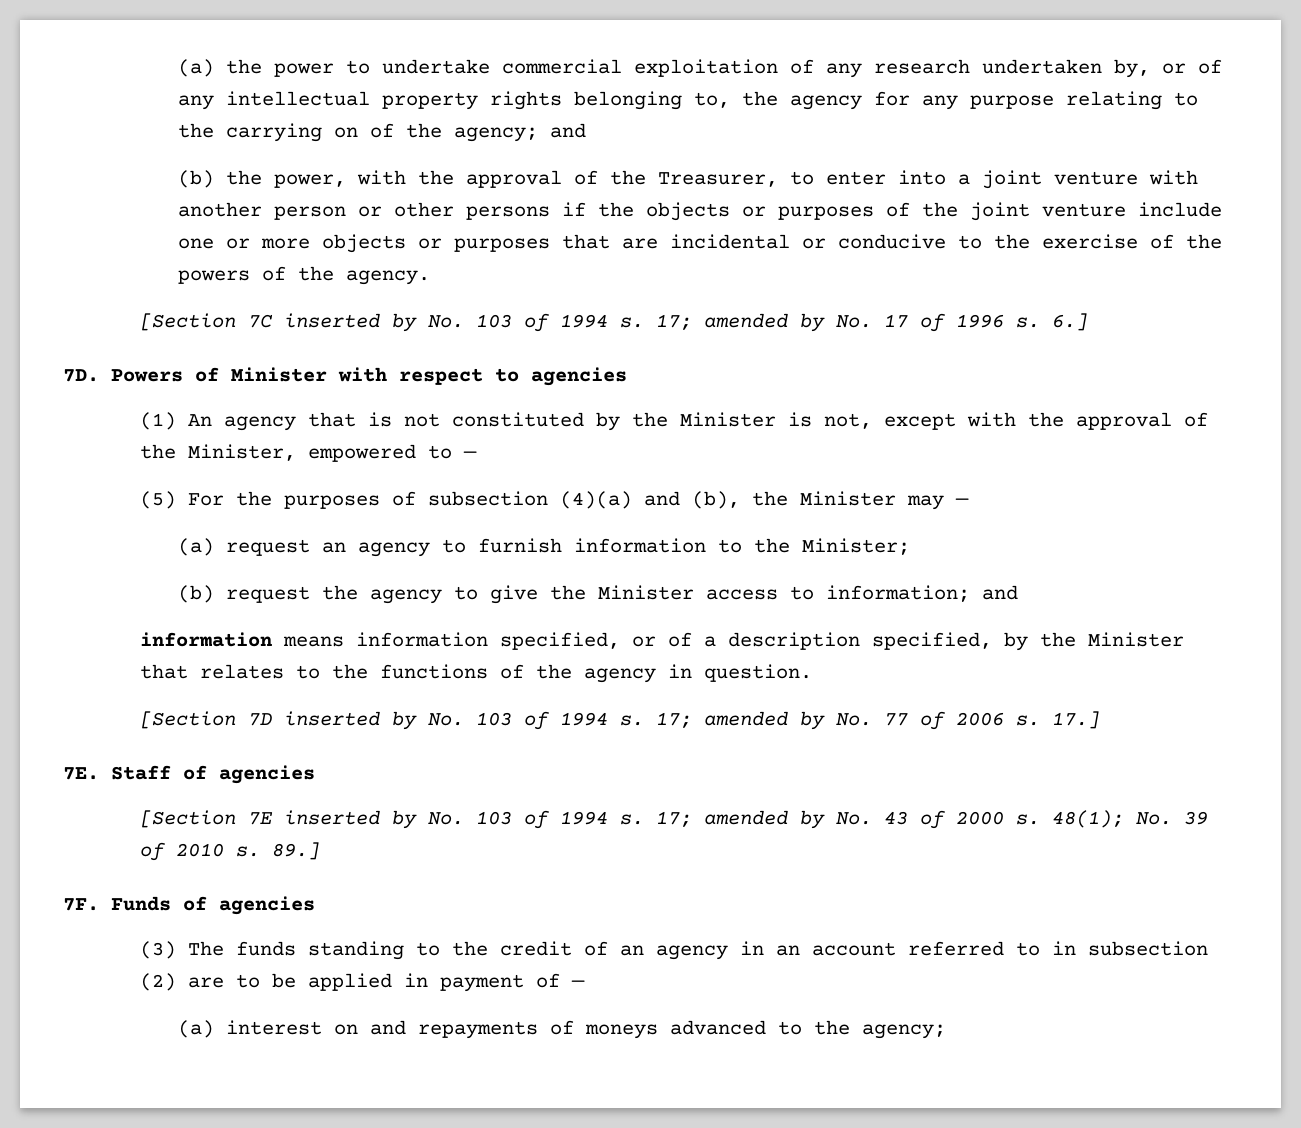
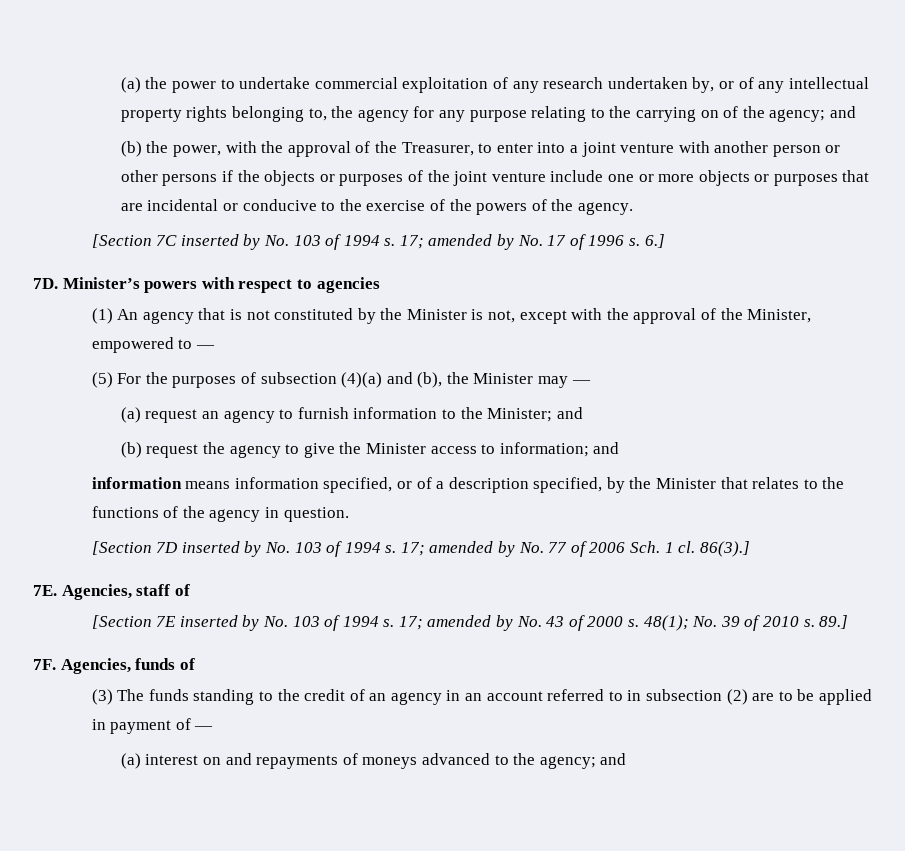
- Powers of Minister with respect to agencies
+ Minister’s powers with respect to agencies
- (a) request an agency to furnish information to the Minister;
+ (a) request an agency to furnish information to the Minister; and
- 17; amended by No. 77 of 2006 s. 17.]
+ 17; amended by No. 77 of 2006 Sch. 1 cl. 86(3).]
- Staff of agencies
+ Agencies, staff of
- Funds of agencies
+ Agencies, funds of
- (a) interest on and repayments of moneys advanced to the agency;
+ (a) interest on and repayments of moneys advanced to the agency; and

